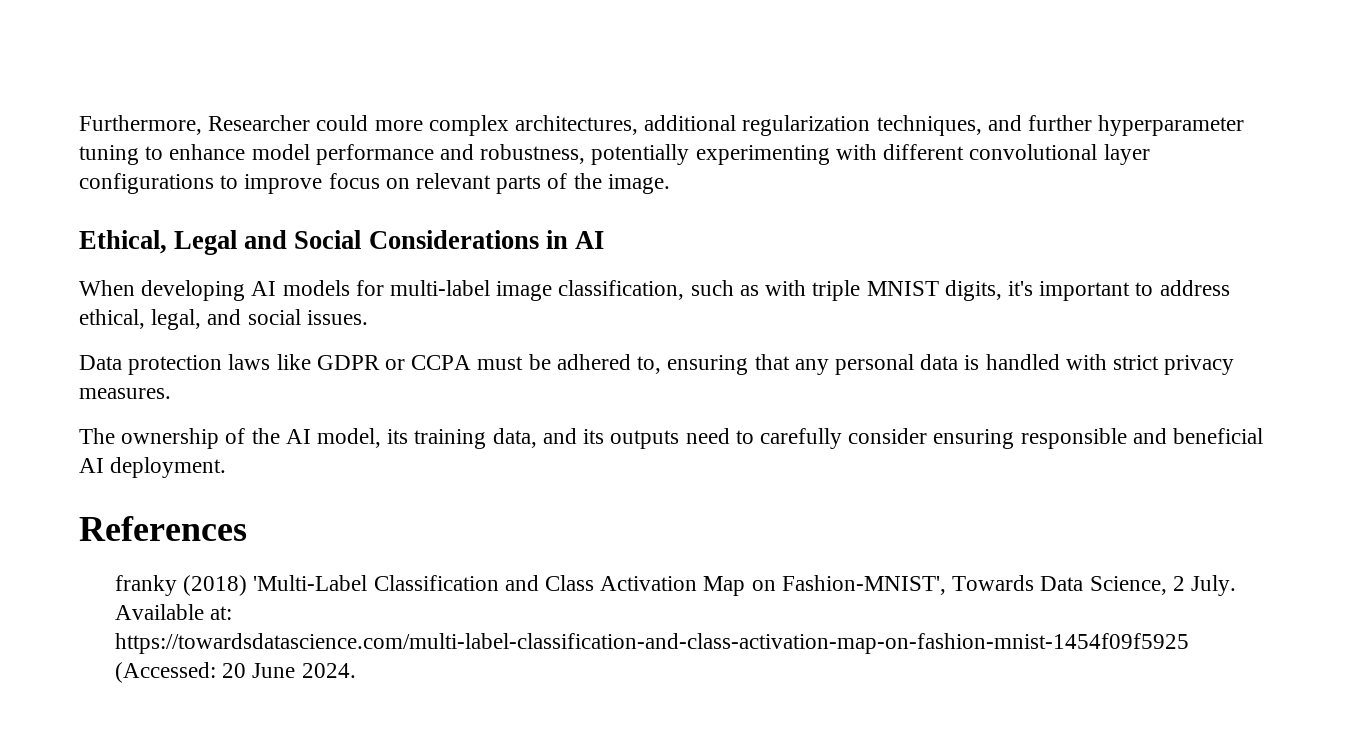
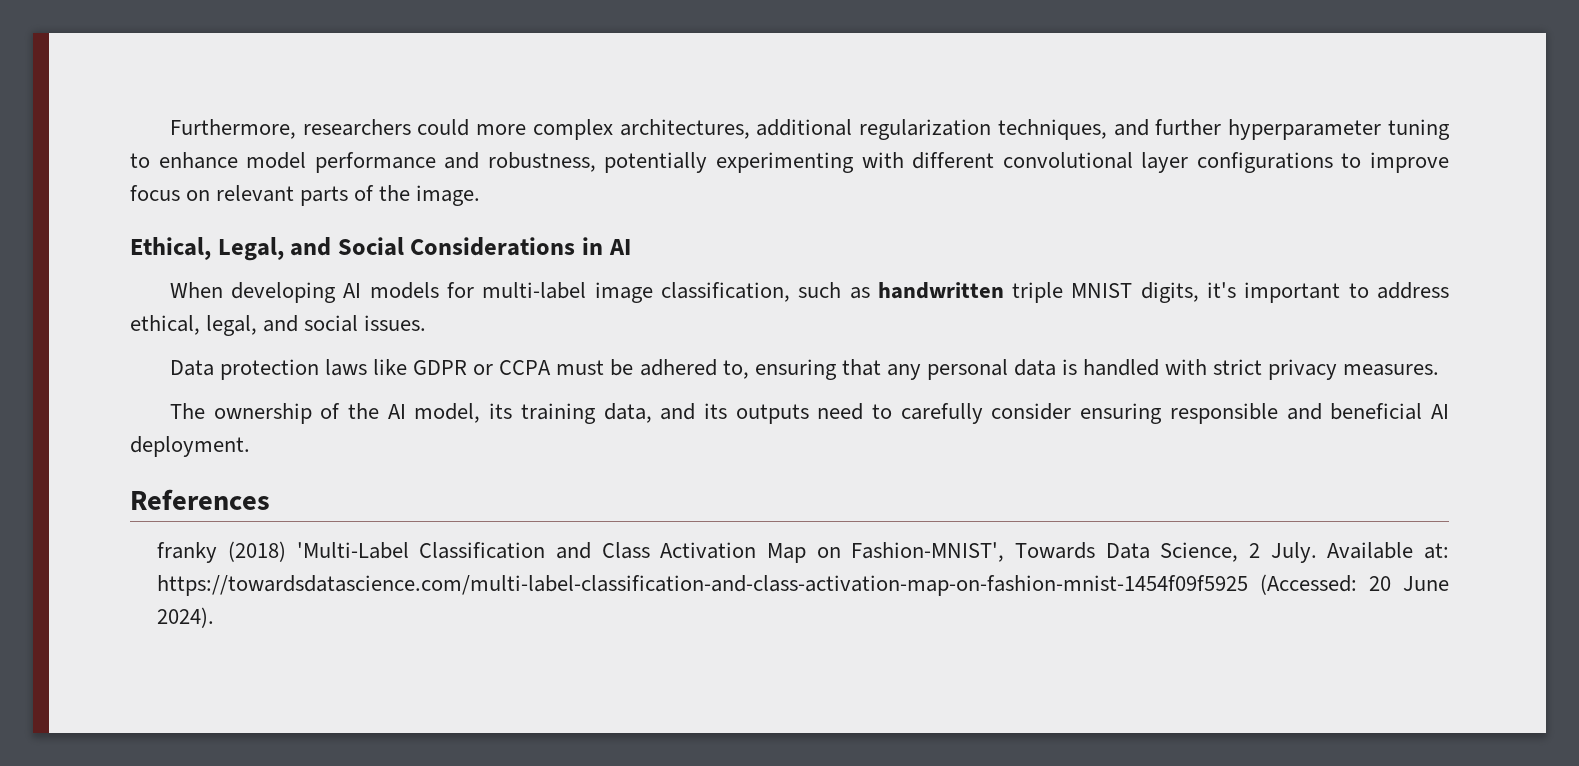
- Furthermore, Researcher could more complex architectures, additional regularization techniques, and further hyperparameter tuning to enhance model performance and robustness, potentially experimenting with different convolutional layer configurations to improve focus on relevant parts of the image.
+ Furthermore, researchers could more complex architectures, additional regularization techniques, and further hyperparameter tuning to enhance model performance and robustness, potentially experimenting with different convolutional layer configurations to improve focus on relevant parts of the image.
- Ethical, Legal and Social Considerations in AI
+ Ethical, Legal, and Social Considerations in AI
- When developing AI models for multi-label image classification, such as with triple MNIST digits, it's important to address ethical, legal, and social issues.
+ When developing AI models for multi-label image classification, such as handwritten triple MNIST digits, it's important to address ethical, legal, and social issues.
- Available at: https://towardsdatascience.com/multi-label-classification-and-class-activation-map-on-fashion-mnist-1454f09f5925 (Accessed: 20 June 2024.
+ Available at: https://towardsdatascience.com/multi-label-classification-and-class-activation-map-on-fashion-mnist-1454f09f5925 (Accessed: 20 June 2024).

